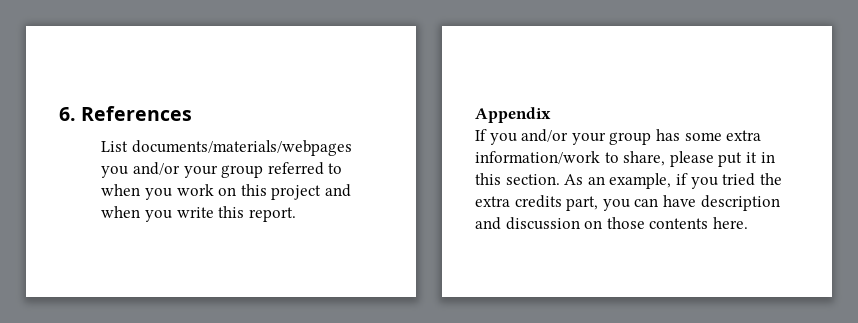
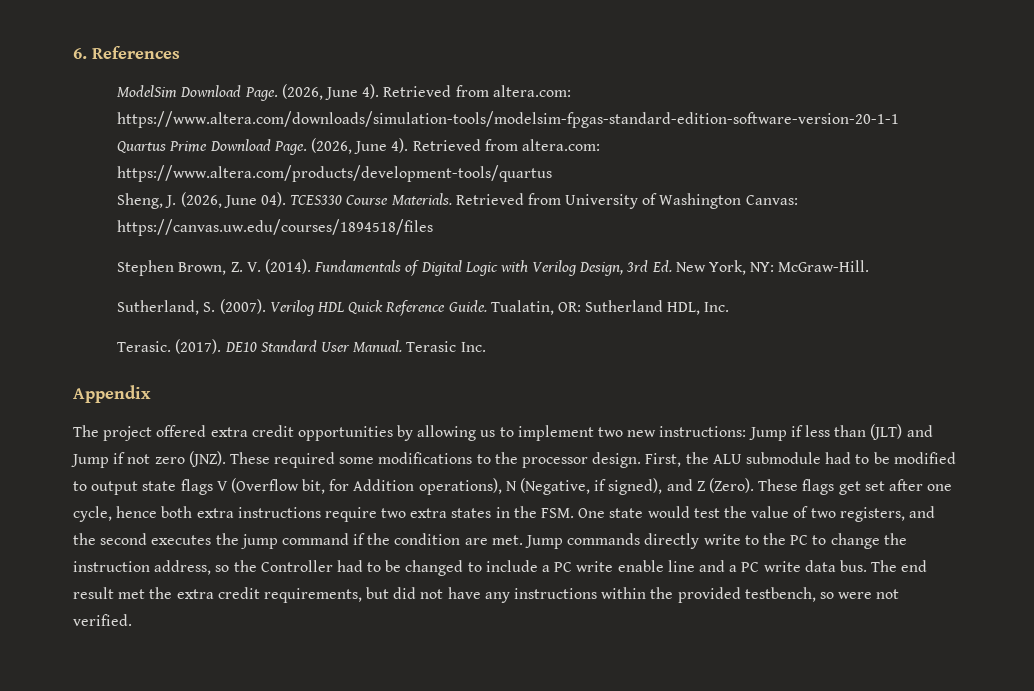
- List documents/materials/webpages you and/or your group referred to when you work on this project and when you write this report.
+ ModelSim Download Page. (2026, June 4). Retrieved from altera.com: https://www.altera.com/downloads/simulation-tools/modelsim-fpgas-standard-edition-software-version-20-1-1
+ Quartus Prime Download Page. (2026, June 4). Retrieved from altera.com: https://www.altera.com/products/development-tools/quartus
+ Sheng, J. (2026, June 04). TCES330 Course Materials. Retrieved from University of Washington Canvas: https://canvas.uw.edu/courses/1894518/files
+ Stephen Brown, Z. V. (2014). Fundamentals of Digital Logic with Verilog Design, 3rd Ed. New York, NY: McGraw-Hill.
+ Sutherland, S. (2007). Verilog HDL Quick Reference Guide. Tualatin, OR: Sutherland HDL, Inc.
+ Terasic. (2017). DE10 Standard User Manual. Terasic Inc.
  Appendix
- If you and/or your group has some extra information/work to share, please put it in this section. As an example, if you tried the extra credits part, you can have description and discussion on those contents here.
+ The project offered extra credit opportunities by allowing us to implement two new instructions: Jump if less than (JLT) and Jump if not zero (JNZ). These required some modifications to the processor design. First, the ALU submodule had to be modified to output state flags V (Overflow bit, for Addition operations), N (Negative, if signed), and Z (Zero). These flags get set after one cycle, hence both extra instructions require two extra states in the FSM. One state would test the value of two registers, and the second executes the jump command if the condition are met. Jump commands directly write to the PC to change the instruction address, so the Controller had to be changed to include a PC write enable line and a PC write data bus. The end result met the extra credit requirements, but did not have any instructions within the provided testbench, so were not verified.

